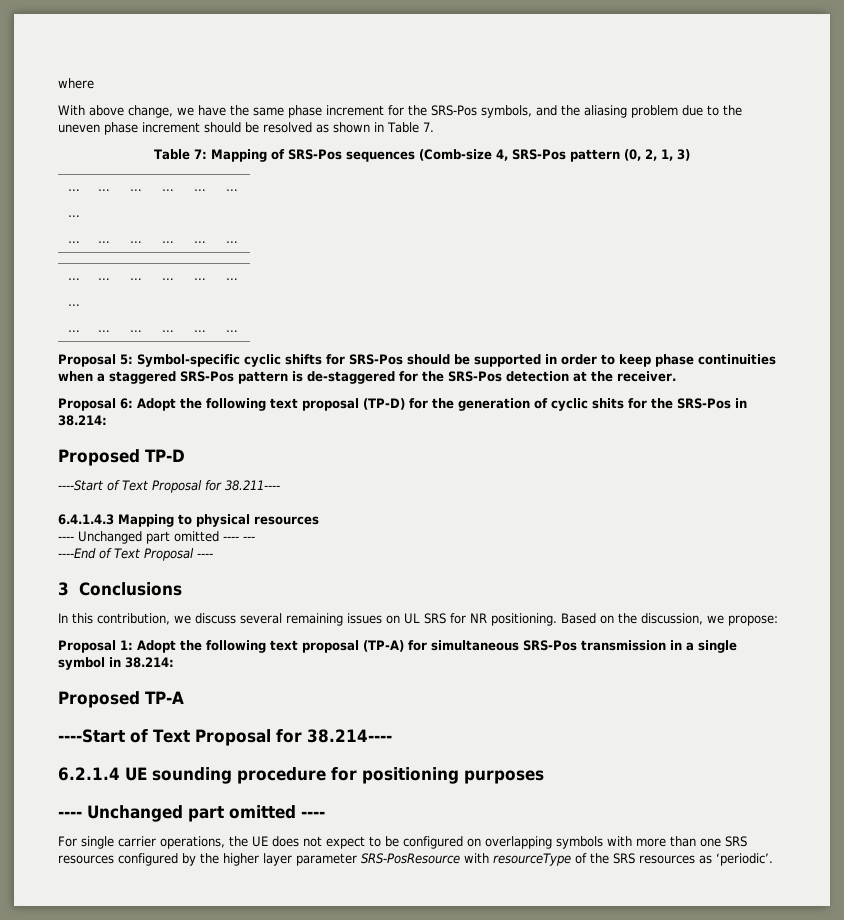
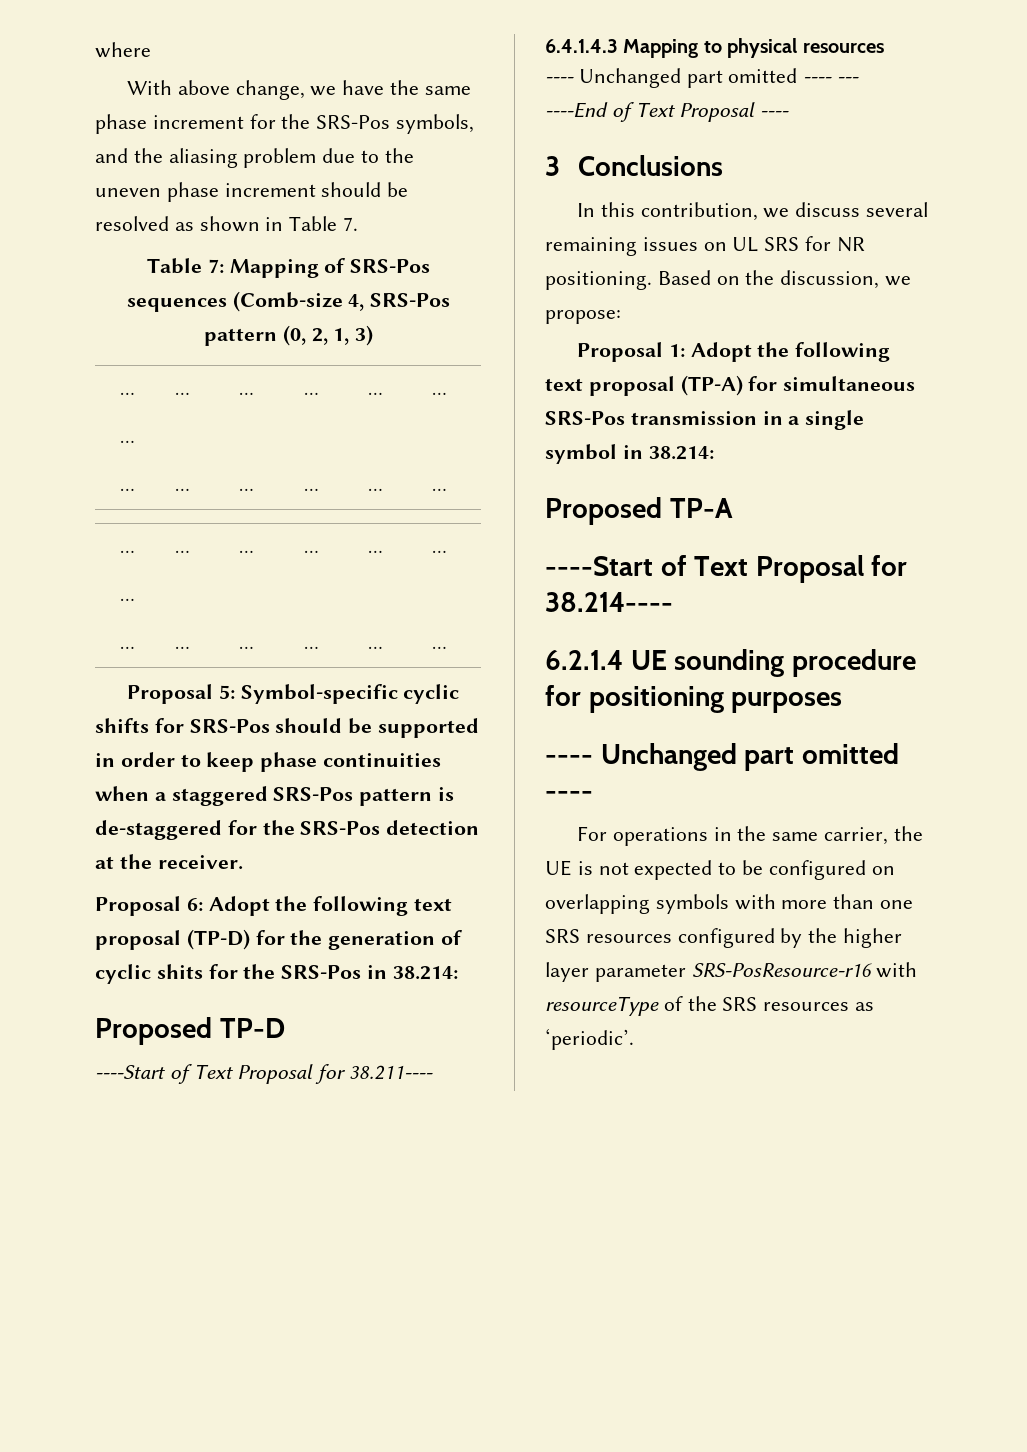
- For single carrier operations, the UE does not expect to be configured on overlapping symbols with more than one SRS resources configured by the higher layer parameter SRS-PosResource with resourceType of the SRS resources as ‘periodic’.
+ For operations in the same carrier, the UE is not expected to be configured on overlapping symbols with more than one SRS resources configured by the higher layer parameter SRS-PosResource-r16 with resourceType of the SRS resources as ‘periodic’.

